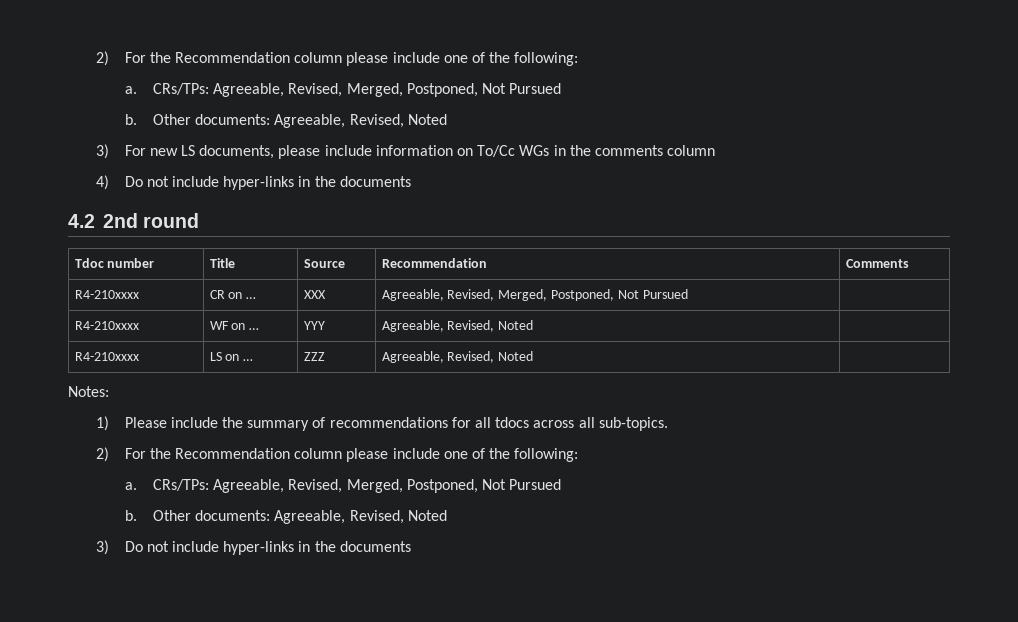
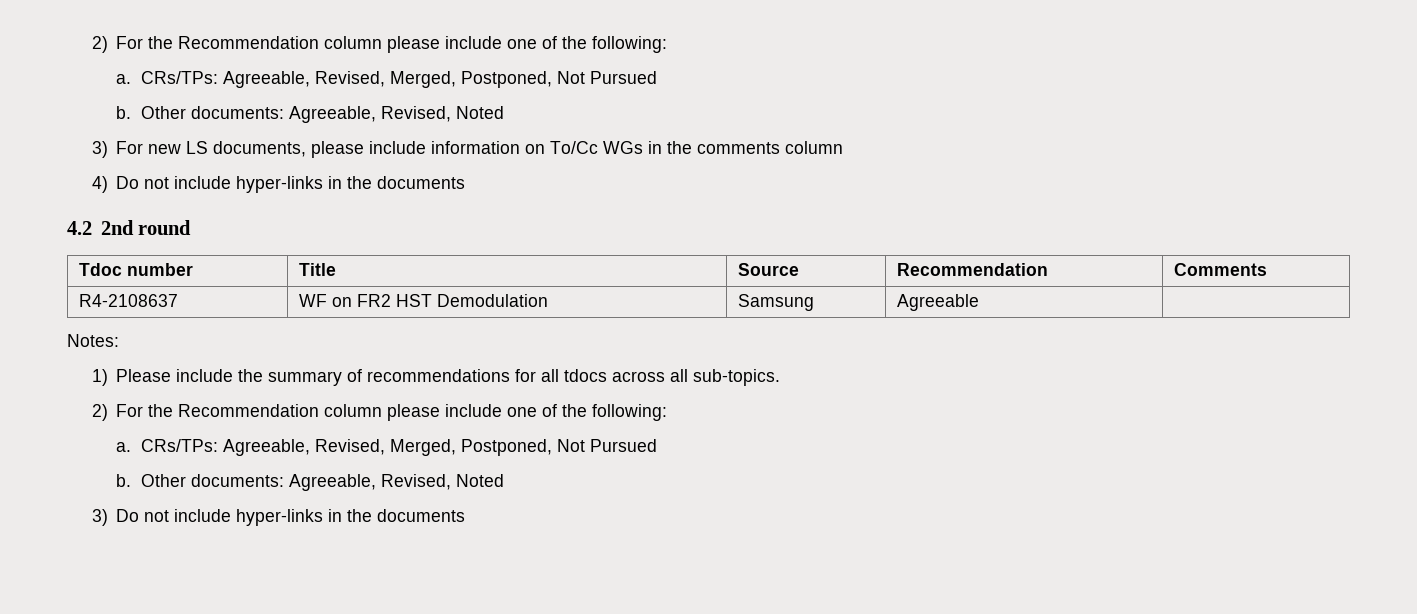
- R4-210xxxx | CR on … | XXX | Agreeable, Revised, Merged, Postponed, Not Pursued |
- R4-210xxxx | WF on … | YYY | Agreeable, Revised, Noted |
- R4-210xxxx | LS on … | ZZZ | Agreeable, Revised, Noted |
+ R4-2108637 | WF on FR2 HST Demodulation | Samsung | Agreeable |

